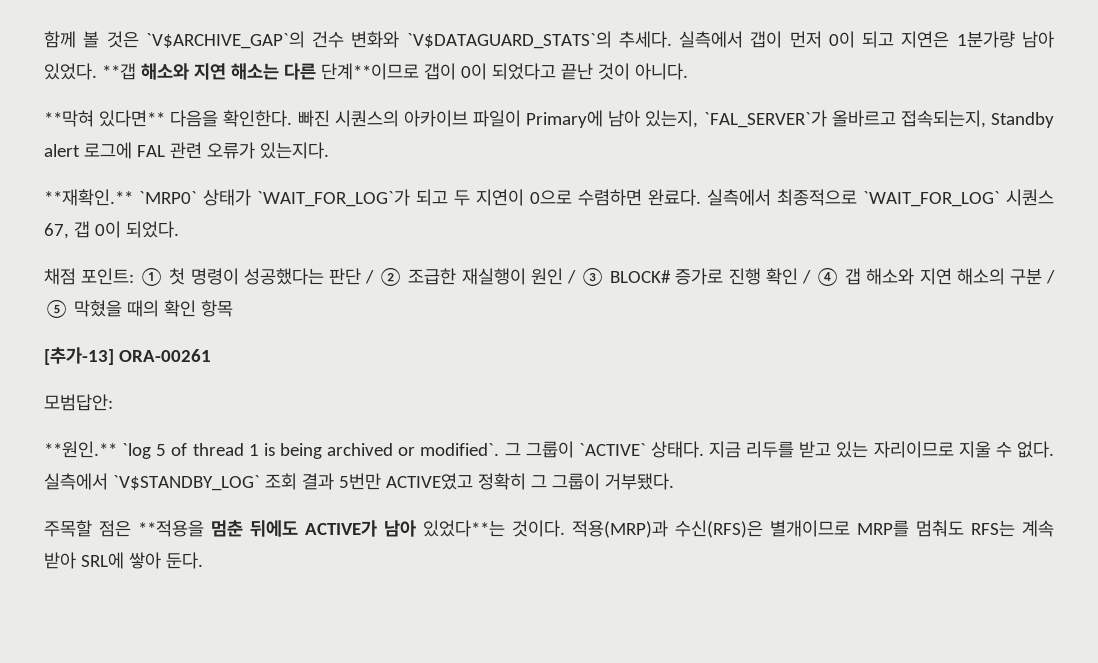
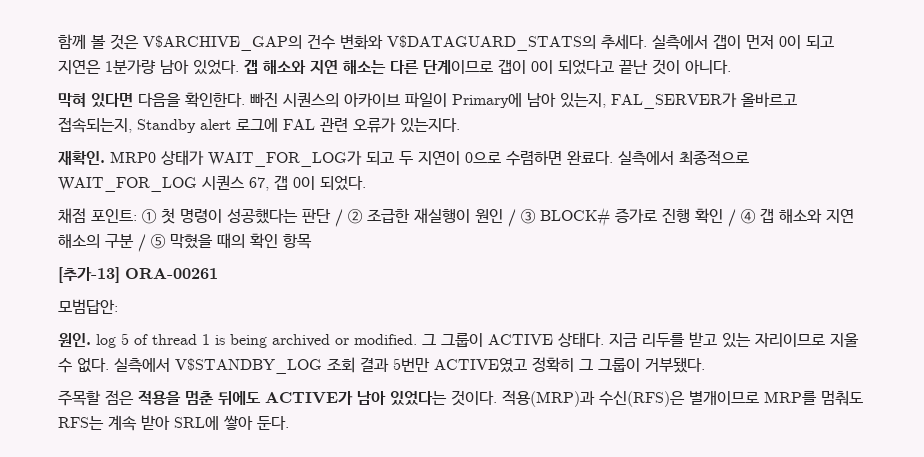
- 함께 볼 것은 `V$ARCHIVE_GAP`의 건수 변화와 `V$DATAGUARD_STATS`의 추세다.
+ 함께 볼 것은 V$ARCHIVE_GAP의 건수 변화와 V$DATAGUARD_STATS의 추세다.
- **갭 해소와 지연 해소는 다른 단계**이므로 갭이 0이 되었다고 끝난 것이 아니다.
+ 갭 해소와 지연 해소는 다른 단계이므로 갭이 0이 되었다고 끝난 것이 아니다.
- **막혀 있다면** 다음을 확인한다.
+ 막혀 있다면 다음을 확인한다.
- 빠진 시퀀스의 아카이브 파일이 Primary에 남아 있는지, `FAL_SERVER`가 올바르고 접속되는지, Standby alert 로그에 FAL 관련 오류가 있는지다.
+ 빠진 시퀀스의 아카이브 파일이 Primary에 남아 있는지, FAL_SERVER가 올바르고 접속되는지, Standby alert 로그에 FAL 관련 오류가 있는지다.
- **재확인.** `MRP0` 상태가 `WAIT_FOR_LOG`가 되고 두 지연이 0으로 수렴하면 완료다.
+ 재확인. MRP0 상태가 WAIT_FOR_LOG가 되고 두 지연이 0으로 수렴하면 완료다.
- 실측에서 최종적으로 `WAIT_FOR_LOG` 시퀀스 67, 갭 0이 되었다.
+ 실측에서 최종적으로 WAIT_FOR_LOG 시퀀스 67, 갭 0이 되었다.
- **원인.** `log 5 of thread 1 is being archived or modified`. 그 그룹이 `ACTIVE` 상태다.
+ 원인. log 5 of thread 1 is being archived or modified. 그 그룹이 ACTIVE 상태다.
- 실측에서 `V$STANDBY_LOG` 조회 결과 5번만 ACTIVE였고 정확히 그 그룹이 거부됐다.
+ 실측에서 V$STANDBY_LOG 조회 결과 5번만 ACTIVE였고 정확히 그 그룹이 거부됐다.
- 주목할 점은 **적용을 멈춘 뒤에도 ACTIVE가 남아 있었다**는 것이다.
+ 주목할 점은 적용을 멈춘 뒤에도 ACTIVE가 남아 있었다는 것이다.

